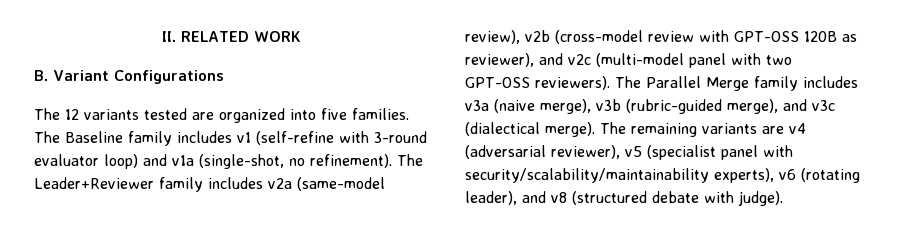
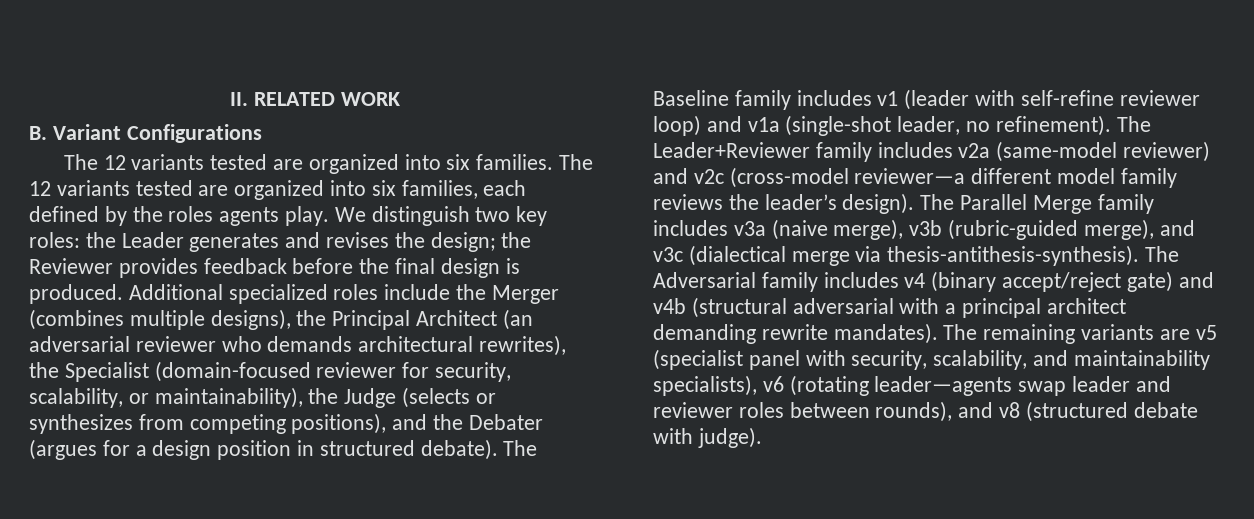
- The 12 variants tested are organized into five families.
+ The 12 variants tested are organized into six families.
- The Baseline family includes v1 (self-refine with 3-round evaluator loop) and v1a (single-shot, no refinement).
+ The 12 variants tested are organized into six families, each defined by the roles agents play. We distinguish two key roles: the Leader generates and revises the design; the Reviewer provides feedback before the final design is produced. Additional specialized roles include the Merger (combines multiple designs), the Principal Architect (an adversarial reviewer who demands architectural rewrites), the Specialist (domain-focused reviewer for security, scalability, or maintainability), the Judge (selects or synthesizes from competing positions), and the Debater (argues for a design position in structured debate). The Baseline family includes v1 (leader with self-refine reviewer loop) and v1a (single-shot leader, no refinement).
- The Leader+Reviewer family includes v2a (same-model review), v2b (cross-model review with GPT-OSS 120B as reviewer), and v2c (multi-model panel with two GPT-OSS reviewers).
+ The Leader+Reviewer family includes v2a (same-model reviewer) and v2c (cross-model reviewer—a different model family reviews the leader’s design).
- The Parallel Merge family includes v3a (naive merge), v3b (rubric-guided merge), and v3c (dialectical merge).
+ The Parallel Merge family includes v3a (naive merge), v3b (rubric-guided merge), and v3c (dialectical merge via thesis-antithesis-synthesis). The Adversarial family includes v4 (binary accept/reject gate) and v4b (structural adversarial with a principal architect demanding rewrite mandates).
- The remaining variants are v4 (adversarial reviewer), v5 (specialist panel with security/scalability/maintainability experts), v6 (rotating leader), and v8 (structured debate with judge).
+ The remaining variants are v5 (specialist panel with security, scalability, and maintainability specialists), v6 (rotating leader—agents swap leader and reviewer roles between rounds), and v8 (structured debate with judge).

